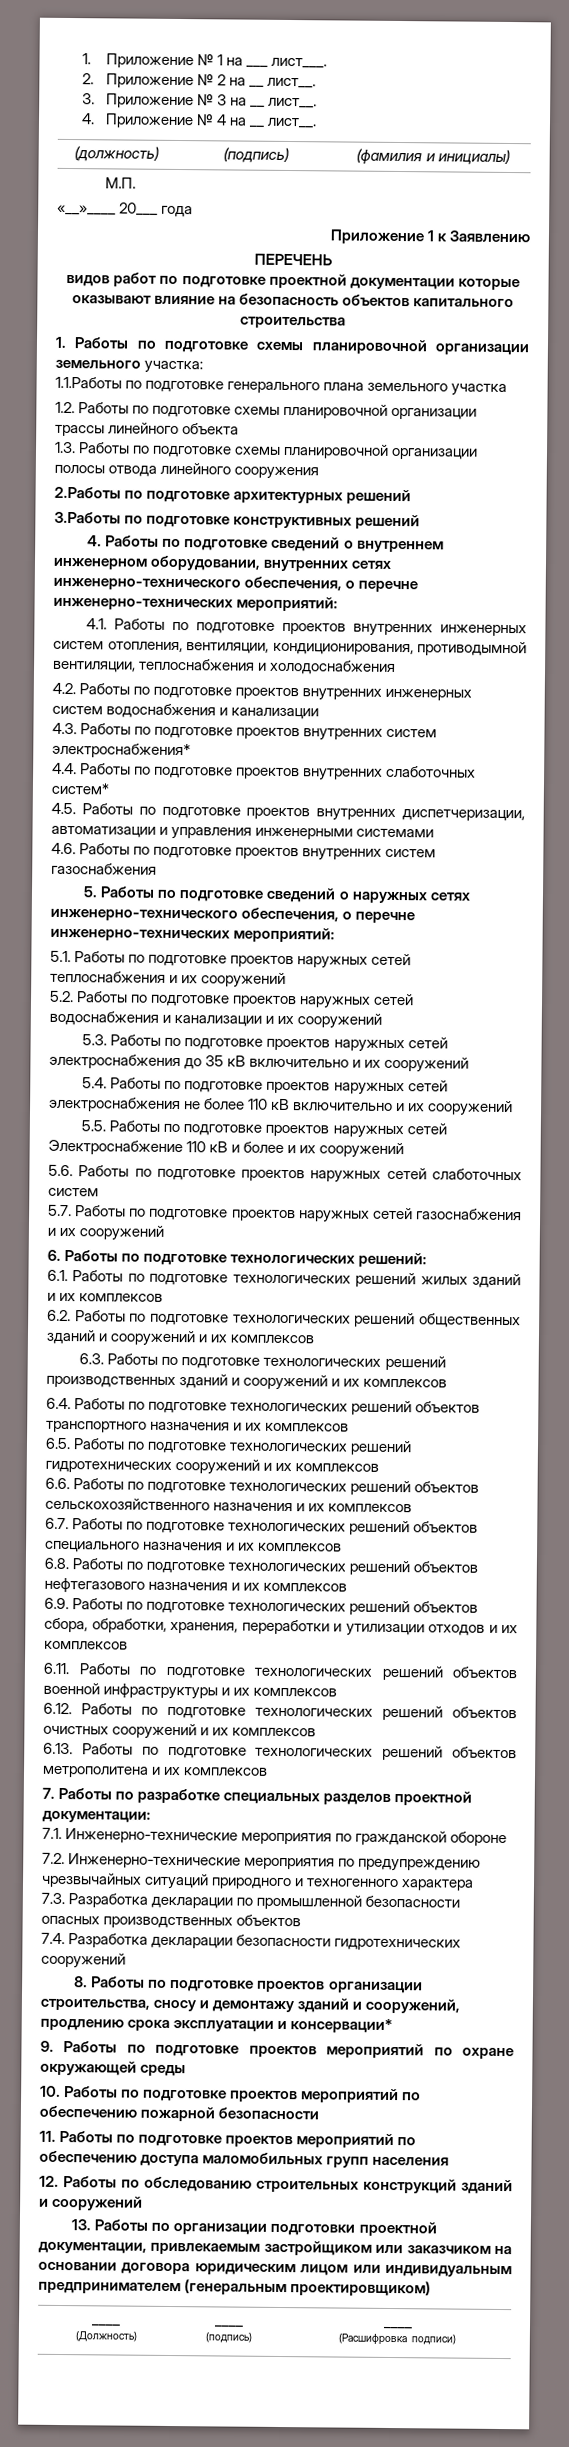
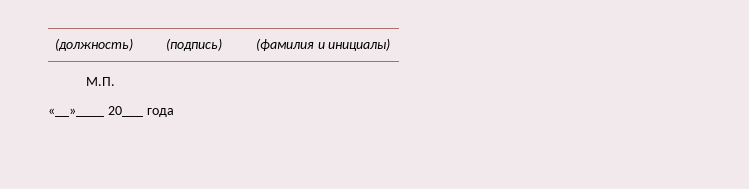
- 1. Приложение № 1 на ___ лист___.
- 2. Приложение № 2 на __ лист__.
- 3. Приложение № 3 на __ лист__.
- 4. Приложение № 4 на __ лист__.
- Приложение 1 к Заявлению
- ПЕРЕЧЕНЬ
- видов работ по подготовке проектной документации которые оказывают влияние на безопасность объектов капитального строительства
- 1. Работы по подготовке схемы планировочной организации земельного участка:
- 1.1.Работы по подготовке генерального плана земельного участка
- 1.2. Работы по подготовке схемы планировочной организации трассы линейного объекта
- 1.3. Работы по подготовке схемы планировочной организации полосы отвода линейного сооружения
- 2.Работы по подготовке архитектурных решений
- 3.Работы по подготовке конструктивных решений
- 4. Работы по подготовке сведений о внутреннем инженерном оборудовании, внутренних сетях инженерно-технического обеспечения, о перечне инженерно-технических мероприятий:
- 4.1. Работы по подготовке проектов внутренних инженерных систем отопления, вентиляции, кондиционирования, противодымной вентиляции, теплоснабжения и холодоснабжения
- 4.2. Работы по подготовке проектов внутренних инженерных систем водоснабжения и канализации
- 4.3. Работы по подготовке проектов внутренних систем электроснабжения*
- 4.4. Работы по подготовке проектов внутренних слаботочных систем*
- 4.5. Работы по подготовке проектов внутренних диспетчеризации, автоматизации и управления инженерными системами
- 4.6. Работы по подготовке проектов внутренних систем газоснабжения
- 5. Работы по подготовке сведений о наружных сетях инженерно-технического обеспечения, о перечне инженерно-технических мероприятий:
- 5.1. Работы по подготовке проектов наружных сетей теплоснабжения и их сооружений
- 5.2. Работы по подготовке проектов наружных сетей водоснабжения и канализации и их сооружений
- 5.3. Работы по подготовке проектов наружных сетей электроснабжения до 35 кВ включительно и их сооружений
- 5.4. Работы по подготовке проектов наружных сетей электроснабжения не более 110 кВ включительно и их сооружений
- 5.5. Работы по подготовке проектов наружных сетей Электроснабжение 110 кВ и более и их сооружений
- 5.6. Работы по подготовке проектов наружных сетей слаботочных систем
- 5.7. Работы по подготовке проектов наружных сетей газоснабжения и их сооружений
- 6. Работы по подготовке технологических решений:
- 6.1. Работы по подготовке технологических решений жилых зданий и их комплексов
- 6.2. Работы по подготовке технологических решений общественных зданий и сооружений и их комплексов
- 6.3. Работы по подготовке технологических решений производственных зданий и сооружений и их комплексов
- 6.4. Работы по подготовке технологических решений объектов транспортного назначения и их комплексов
- 6.5. Работы по подготовке технологических решений гидротехнических сооружений и их комплексов
- 6.6. Работы по подготовке технологических решений объектов сельскохозяйственного назначения и их комплексов
- 6.7. Работы по подготовке технологических решений объектов специального назначения и их комплексов
- 6.8. Работы по подготовке технологических решений объектов нефтегазового назначения и их комплексов
- 6.9. Работы по подготовке технологических решений объектов сбора, обработки, хранения, переработки и утилизации отходов и их комплексов
- 6.11. Работы по подготовке технологических решений объектов военной инфраструктуры и их комплексов
- 6.12. Работы по подготовке технологических решений объектов очистных сооружений и их комплексов
- 6.13. Работы по подготовке технологических решений объектов метрополитена и их комплексов
- 7. Работы по разработке специальных разделов проектной документации:
- 7.1. Инженерно-технические мероприятия по гражданской обороне
- 7.2. Инженерно-технические мероприятия по предупреждению чрезвычайных ситуаций природного и техногенного характера
- 7.3. Разработка декларации по промышленной безопасности опасных производственных объектов
- 7.4. Разработка декларации безопасности гидротехнических сооружений
- 8. Работы по подготовке проектов организации строительства, сносу и демонтажу зданий и сооружений, продлению срока эксплуатации и консервации*
- 9. Работы по подготовке проектов мероприятий по охране окружающей среды
- 10. Работы по подготовке проектов мероприятий по обеспечению пожарной безопасности
- 11. Работы по подготовке проектов мероприятий по обеспечению доступа маломобильных групп населения
- 12. Работы по обследованию строительных конструкций зданий и сооружений
- 13. Работы по организации подготовки проектной документации, привлекаемым застройщиком или заказчиком на основании договора юридическим лицом или индивидуальным предпринимателем (генеральным проектировщиком)
- ____
- (Должность) | ____
- (подпись) | ____
- (Расшифровка подписи)

